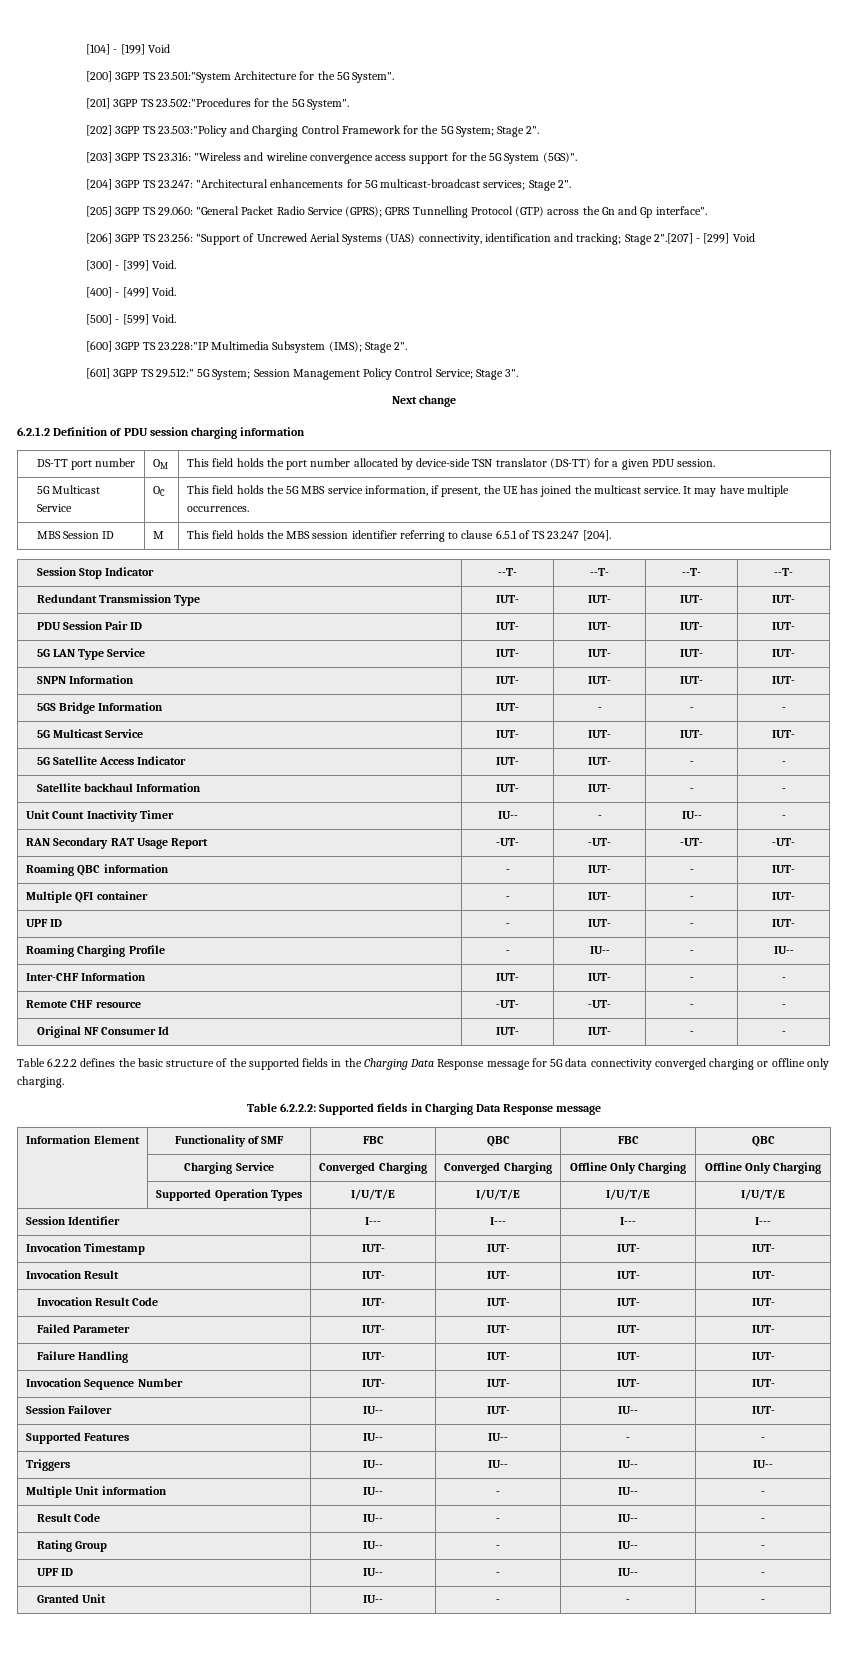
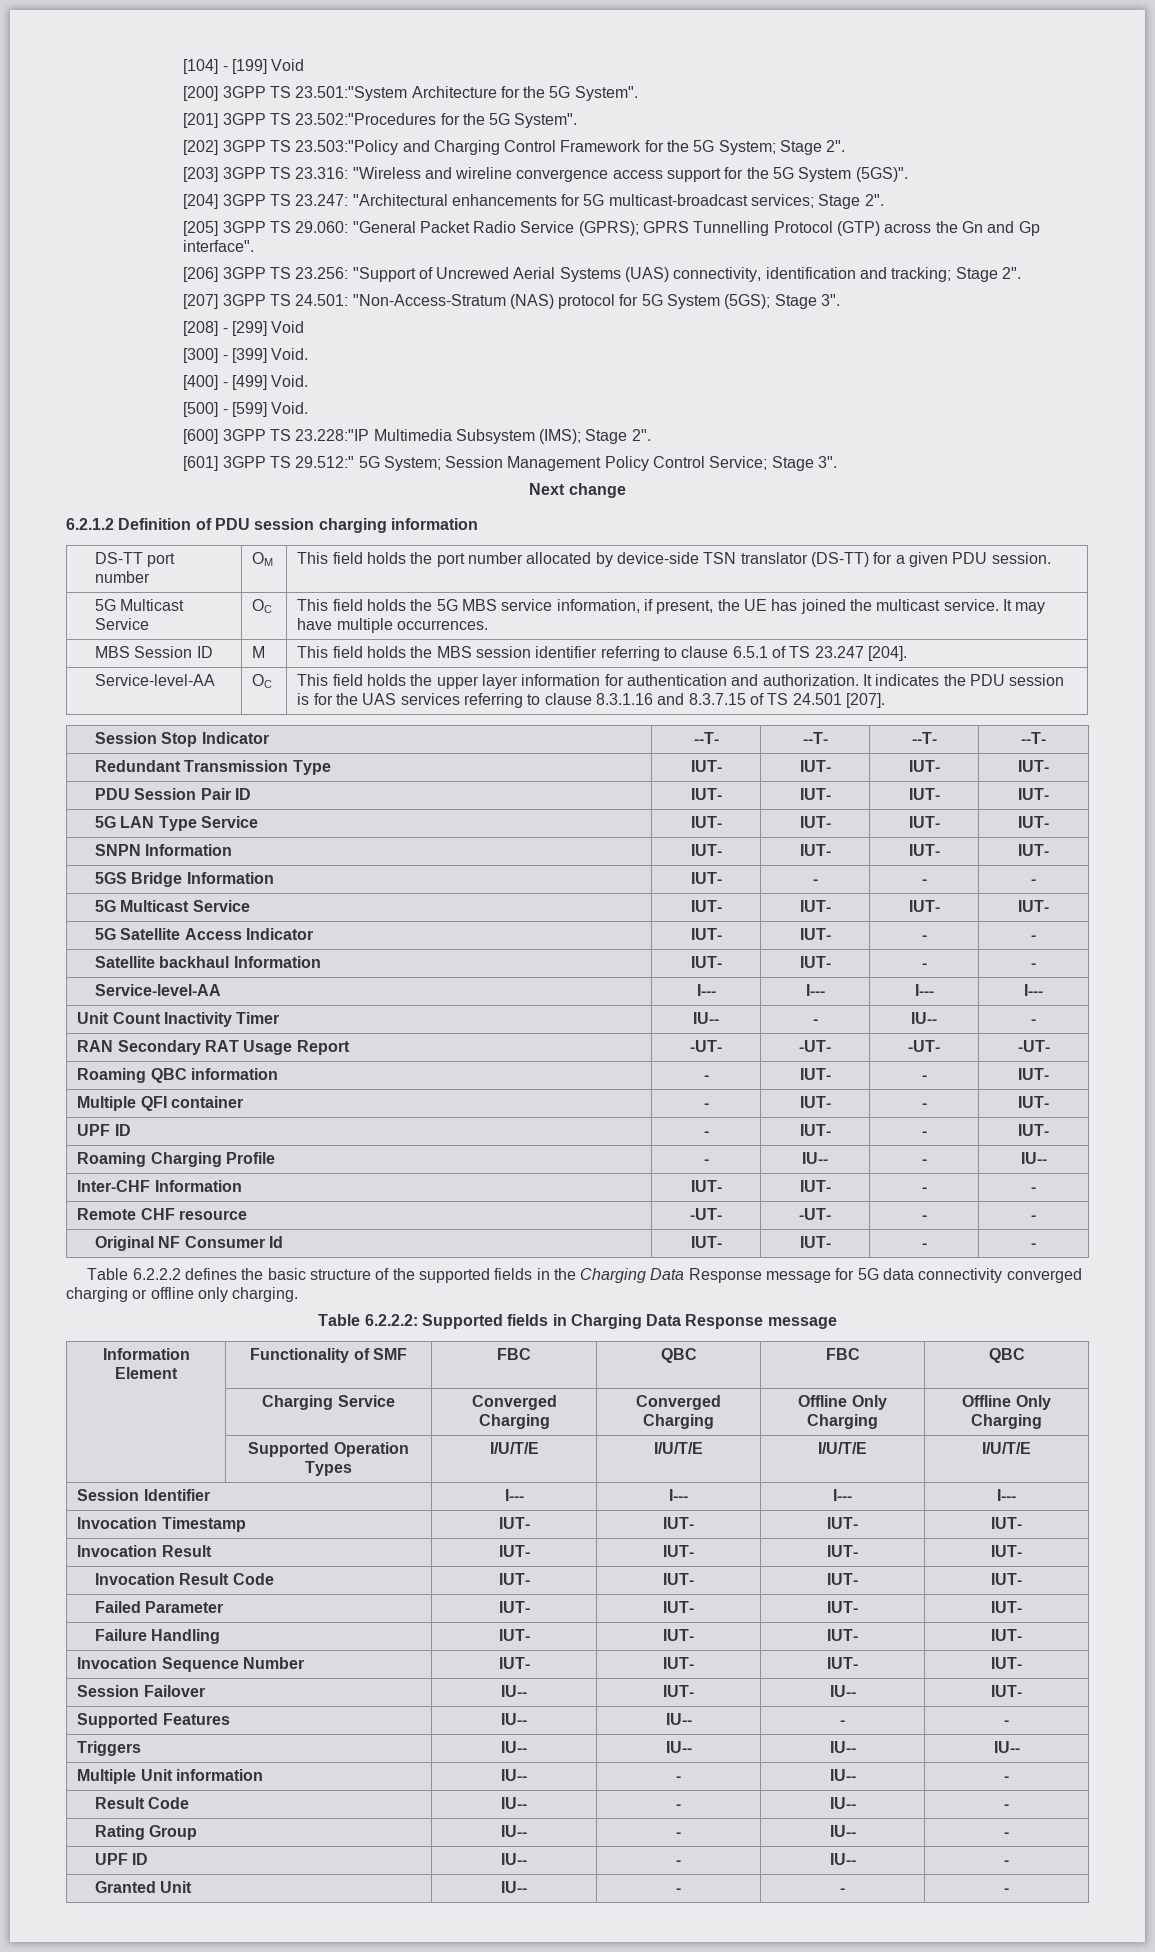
- [206] 3GPP TS 23.256: "Support of Uncrewed Aerial Systems (UAS) connectivity, identification and tracking; Stage 2".[207] - [299] Void
+ [206] 3GPP TS 23.256: "Support of Uncrewed Aerial Systems (UAS) connectivity, identification and tracking; Stage 2".
+ [207] 3GPP TS 24.501: "Non-Access-Stratum (NAS) protocol for 5G System (5GS); Stage 3".
+ [208] - [299] Void
+ Service-level-AA | OC | This field holds the upper layer information for authentication and authorization. It indicates the PDU session is for the UAS services referring to clause 8.3.1.16 and 8.3.7.15 of TS 24.501 [207].
+ Service-level-AA | I--- | I--- | I--- | I---

